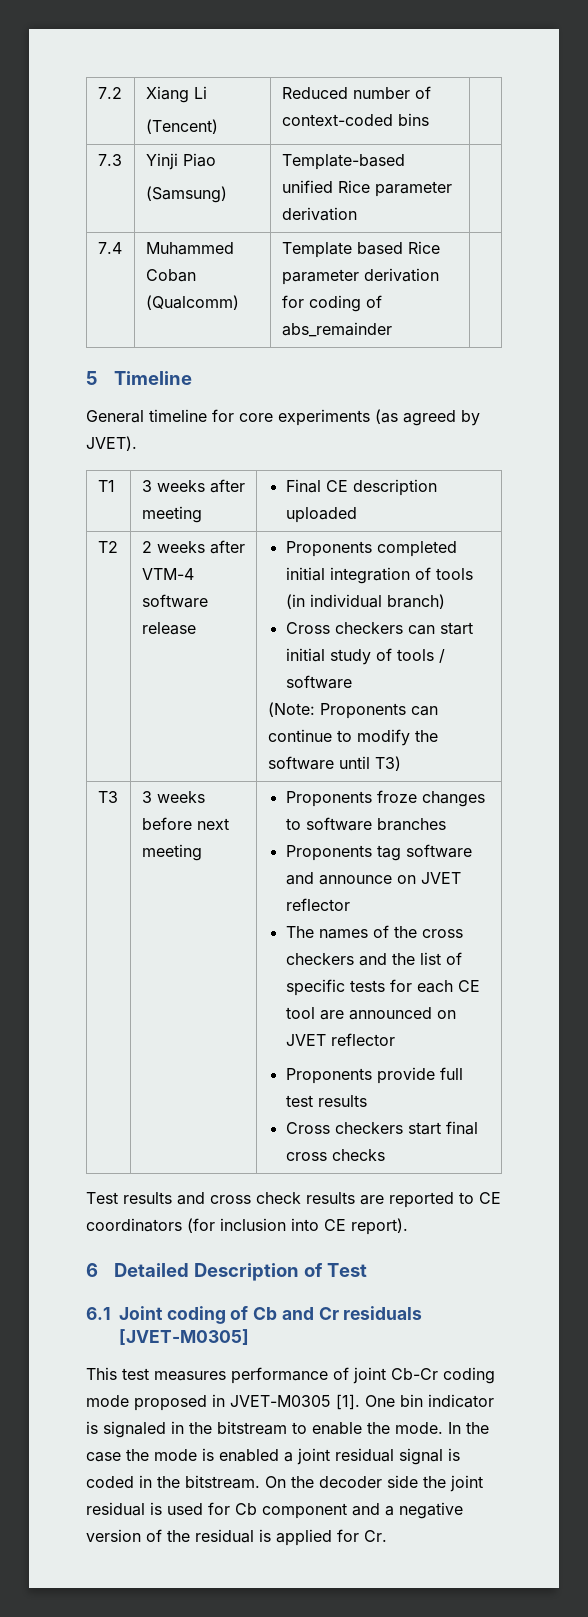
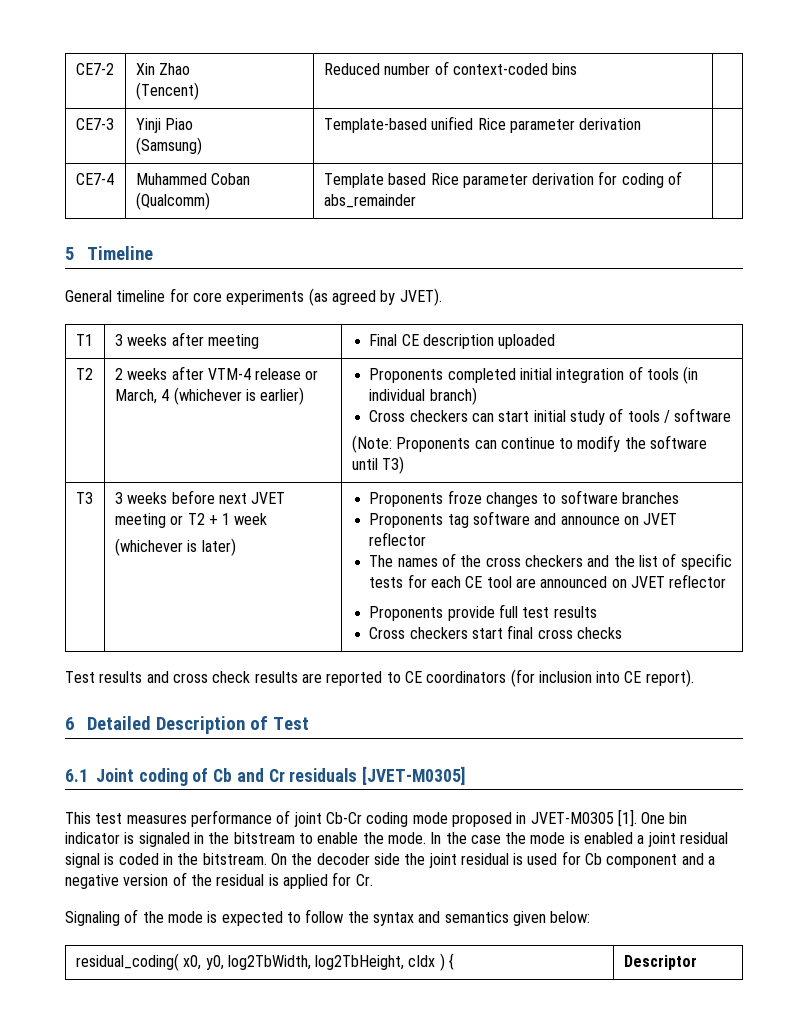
- 7.2 | Xiang Li
+ CE7-2 | Xin Zhao
- 7.3 | Yinji Piao
+ CE7-3 | Yinji Piao
- 7.4 | Muhammed Coban (Qualcomm) | Template based Rice parameter derivation for coding of abs_remainder |
+ CE7-4 | Muhammed Coban (Qualcomm) | Template based Rice parameter derivation for coding of abs_remainder |
- 2 weeks after VTM-4 software release
+ 2 weeks after VTM-4 release or March, 4 (whichever is earlier)
- 3 weeks before next meeting
+ 3 weeks before next JVET meeting or T2 + 1 week
+ (whichever is later)
+ Signaling of the mode is expected to follow the syntax and semantics given below:
+ residual_coding( x0, y0, log2TbWidth, log2TbHeight, cIdx ) { | Descriptor

